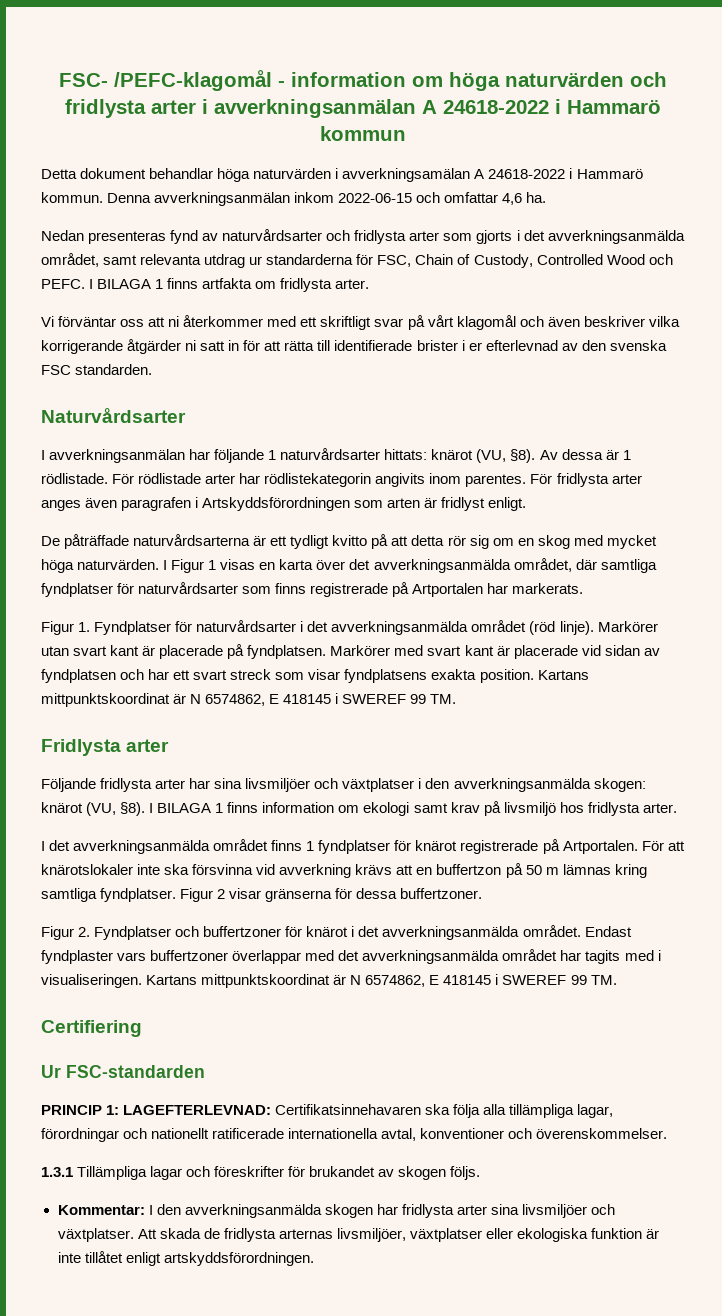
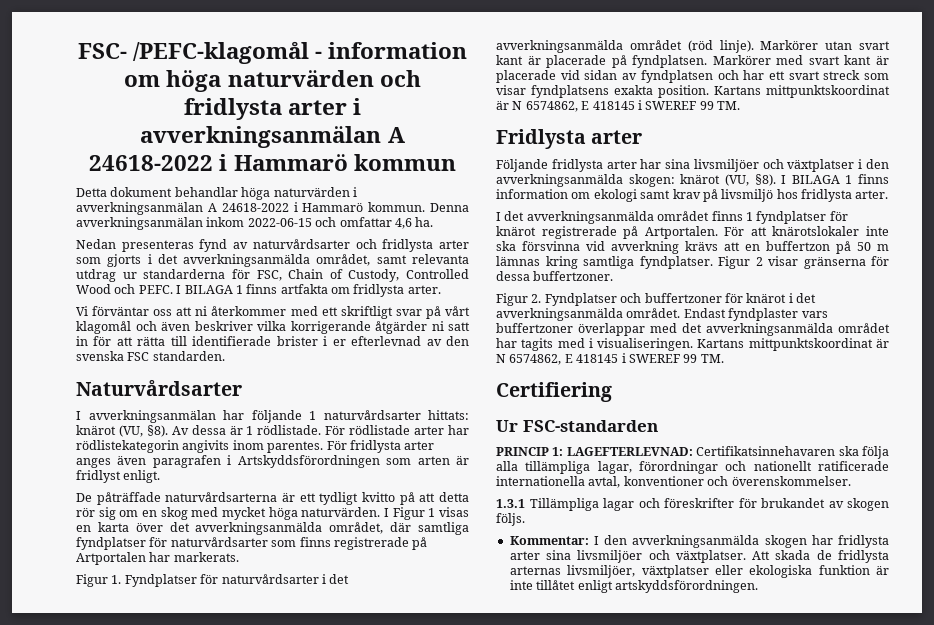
- Detta dokument behandlar höga naturvärden i avverkningsamälan A 24618-2022 i Hammarö kommun.
+ Detta dokument behandlar höga naturvärden i avverkningsanmälan A 24618-2022 i Hammarö kommun.

